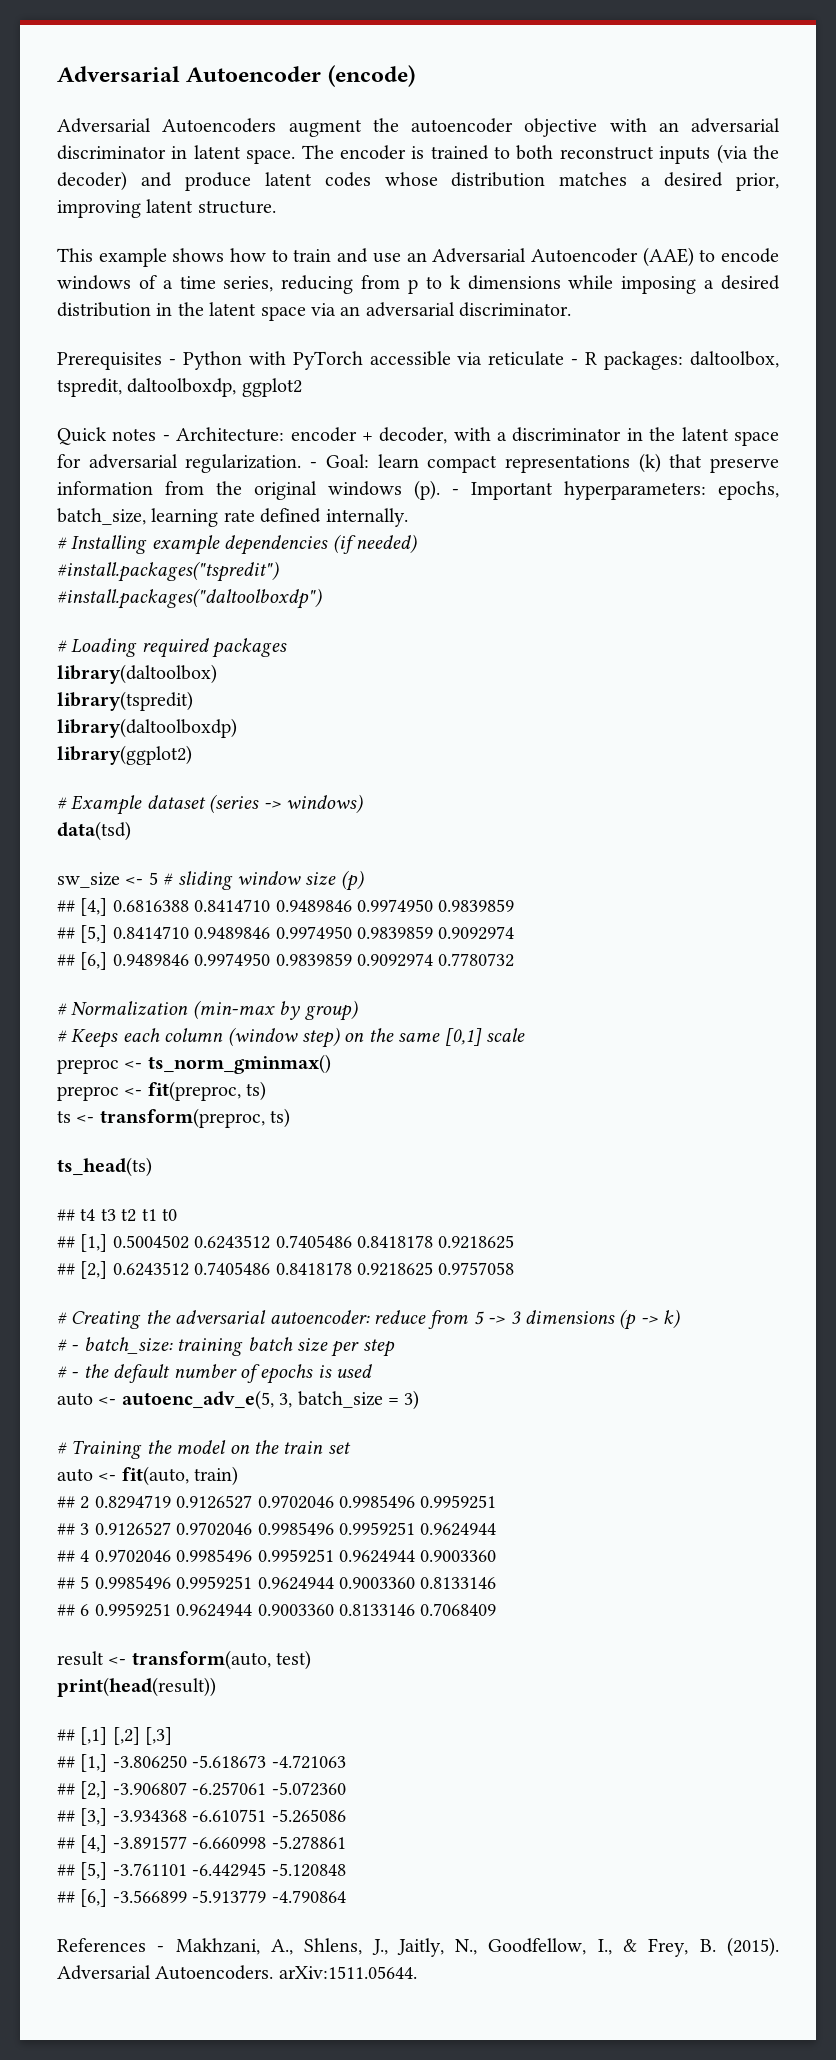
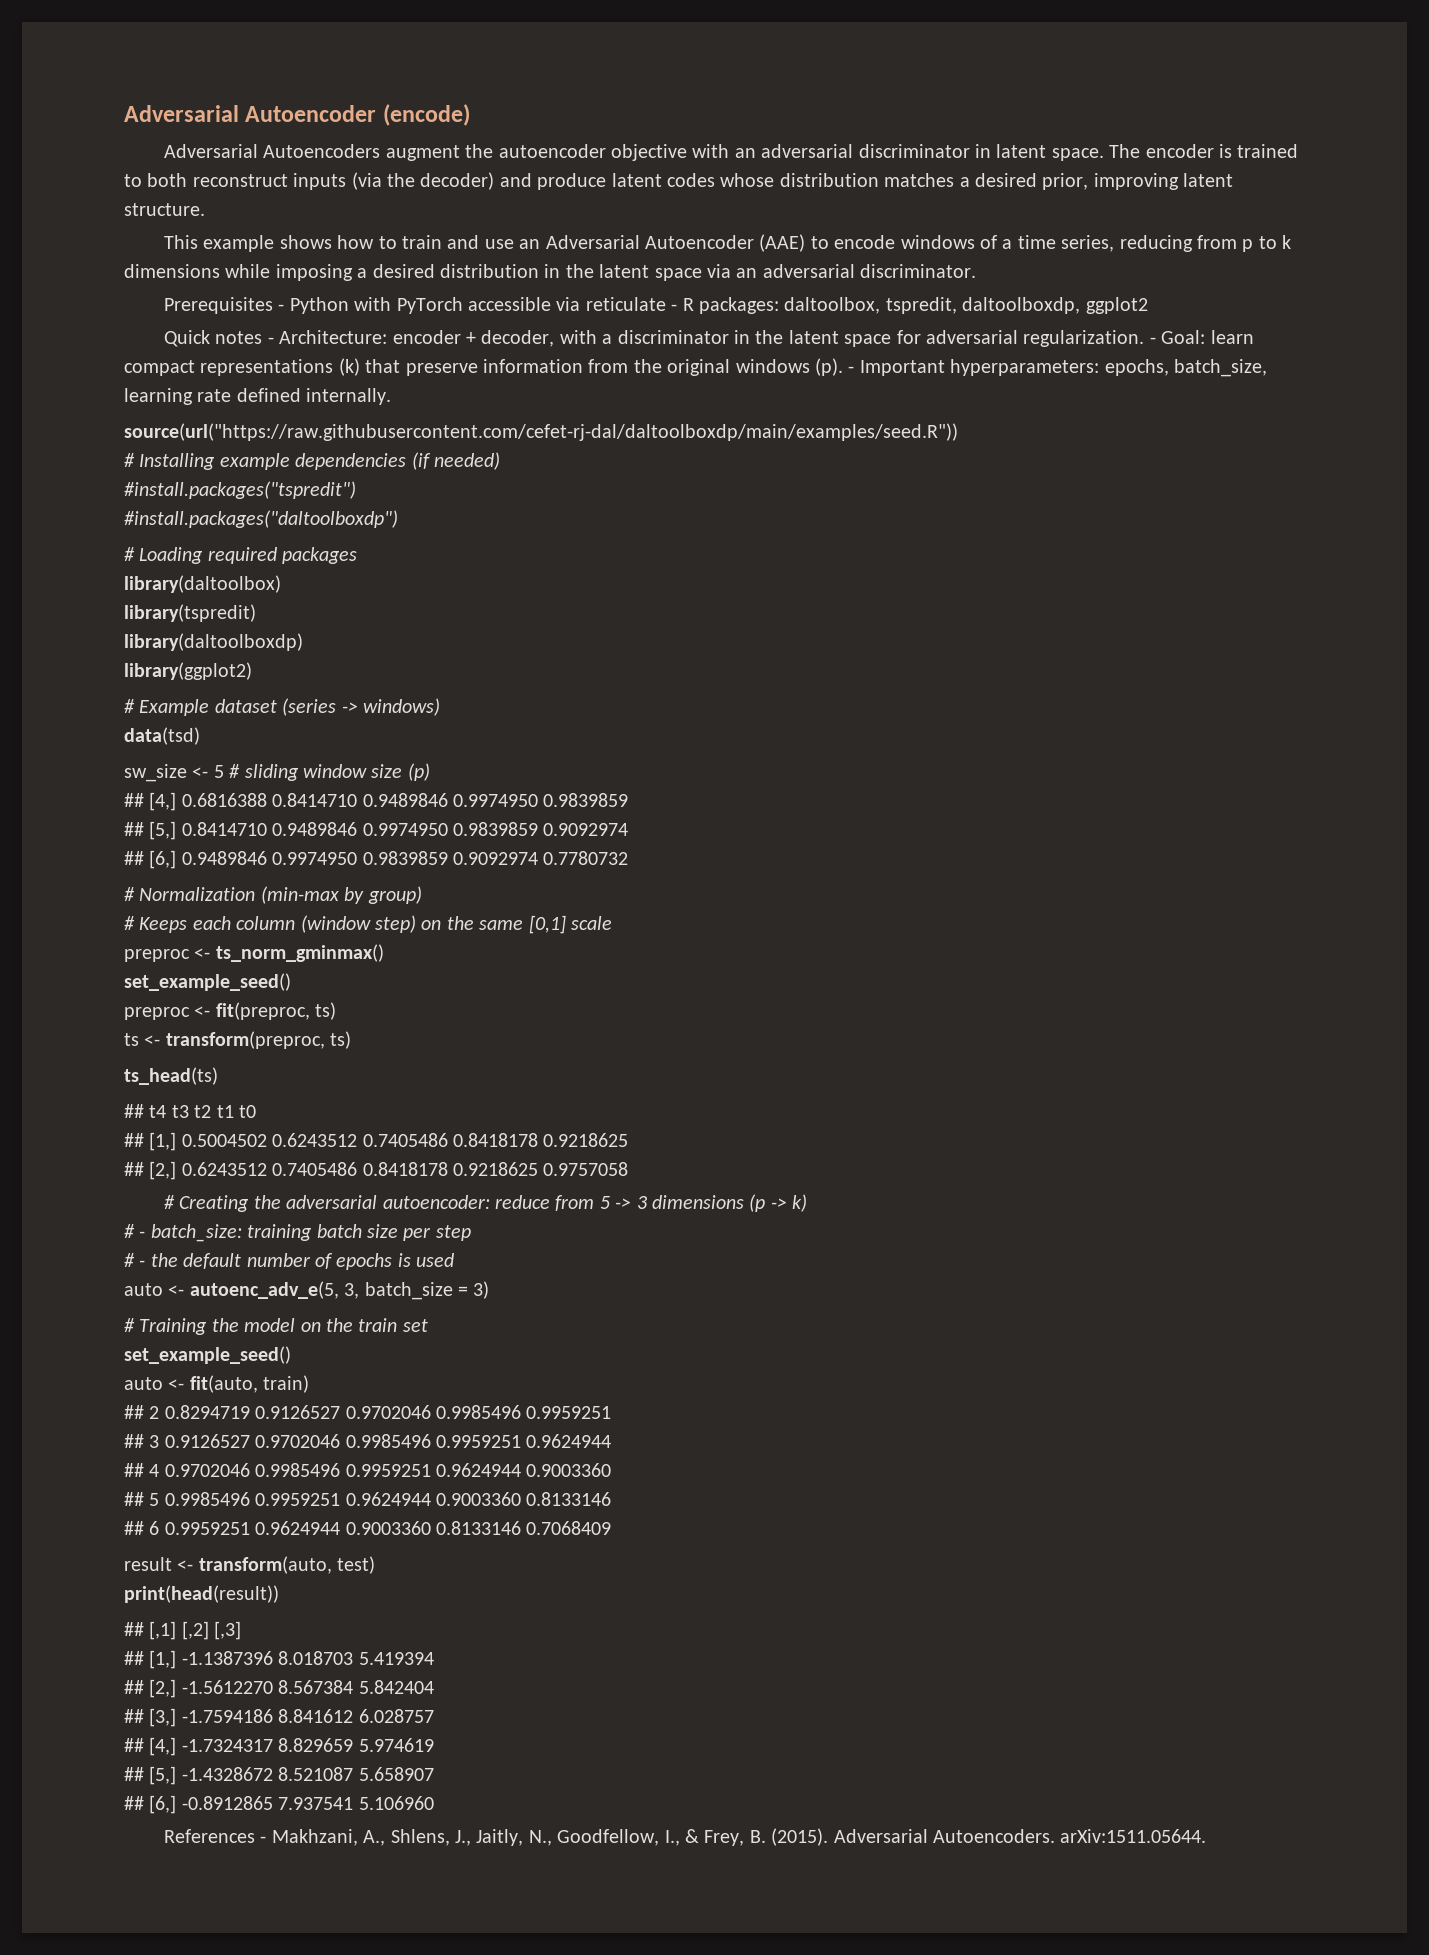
+ source(url("https://raw.githubusercontent.com/cefet-rj-dal/daltoolboxdp/main/examples/seed.R"))
  preproc <- ts_norm_gminmax()
+ set_example_seed()
  # Training the model on the train set
+ set_example_seed()
- ## [1,] -3.806250 -5.618673 -4.721063
- ## [2,] -3.906807 -6.257061 -5.072360
+ ## [1,] -1.1387396 8.018703 5.419394
+ ## [2,] -1.5612270 8.567384 5.842404
- ## [3,] -3.934368 -6.610751 -5.265086
- ## [4,] -3.891577 -6.660998 -5.278861
- ## [5,] -3.761101 -6.442945 -5.120848
- ## [6,] -3.566899 -5.913779 -4.790864
+ ## [3,] -1.7594186 8.841612 6.028757
+ ## [4,] -1.7324317 8.829659 5.974619
+ ## [5,] -1.4328672 8.521087 5.658907
+ ## [6,] -0.8912865 7.937541 5.106960

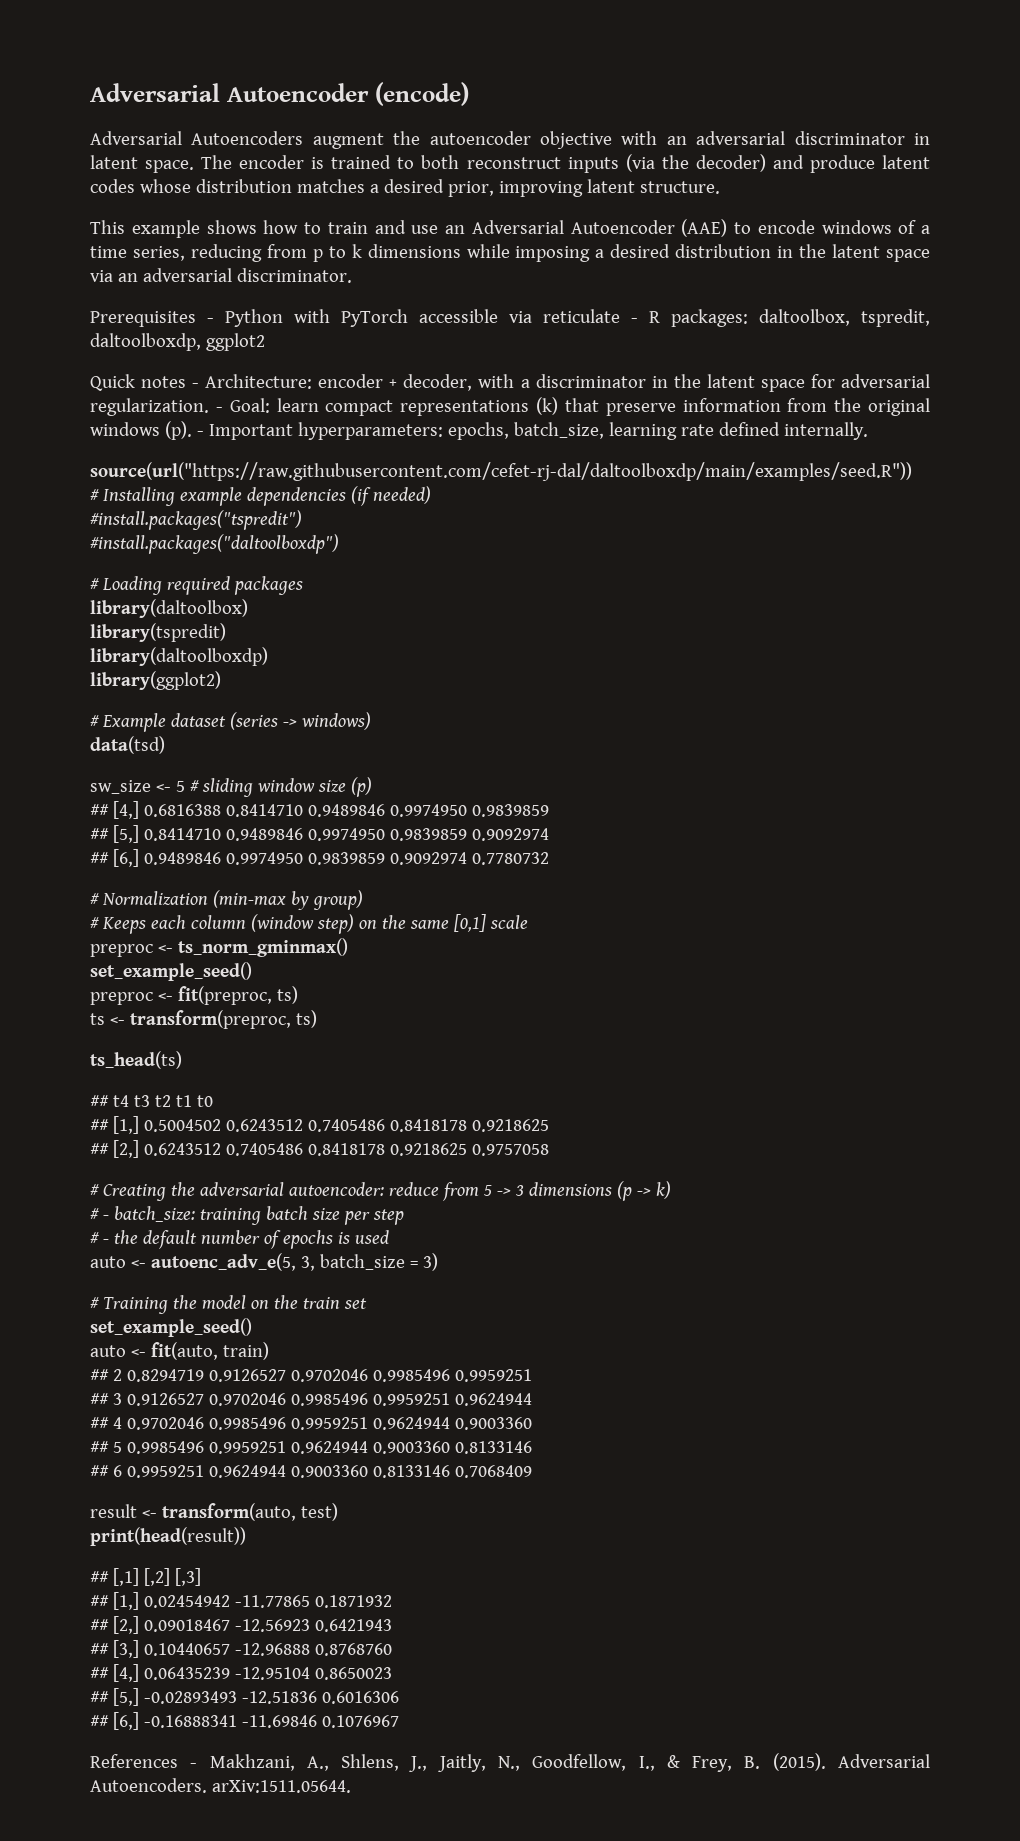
- ## [1,] -1.1387396 8.018703 5.419394
- ## [2,] -1.5612270 8.567384 5.842404
+ ## [1,] 0.02454942 -11.77865 0.1871932
+ ## [2,] 0.09018467 -12.56923 0.6421943
- ## [3,] -1.7594186 8.841612 6.028757
- ## [4,] -1.7324317 8.829659 5.974619
- ## [5,] -1.4328672 8.521087 5.658907
- ## [6,] -0.8912865 7.937541 5.106960
+ ## [3,] 0.10440657 -12.96888 0.8768760
+ ## [4,] 0.06435239 -12.95104 0.8650023
+ ## [5,] -0.02893493 -12.51836 0.6016306
+ ## [6,] -0.16888341 -11.69846 0.1076967

